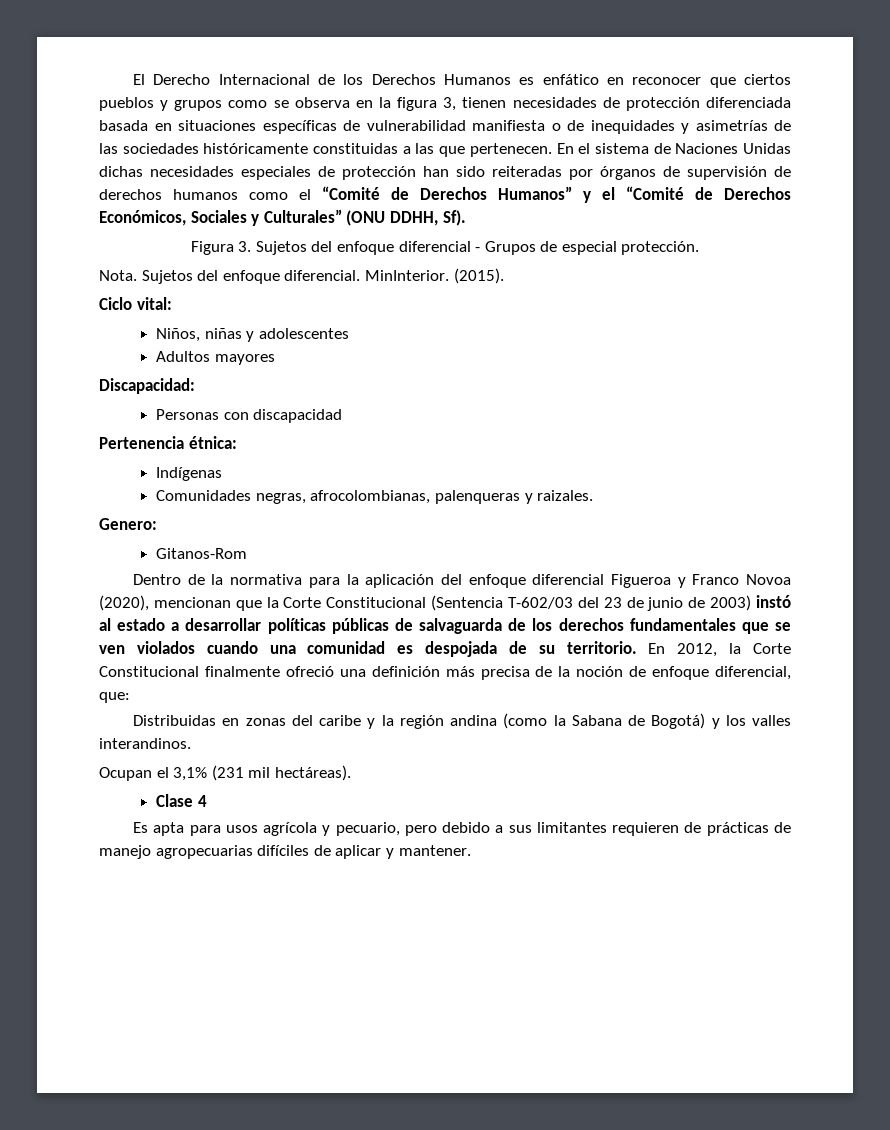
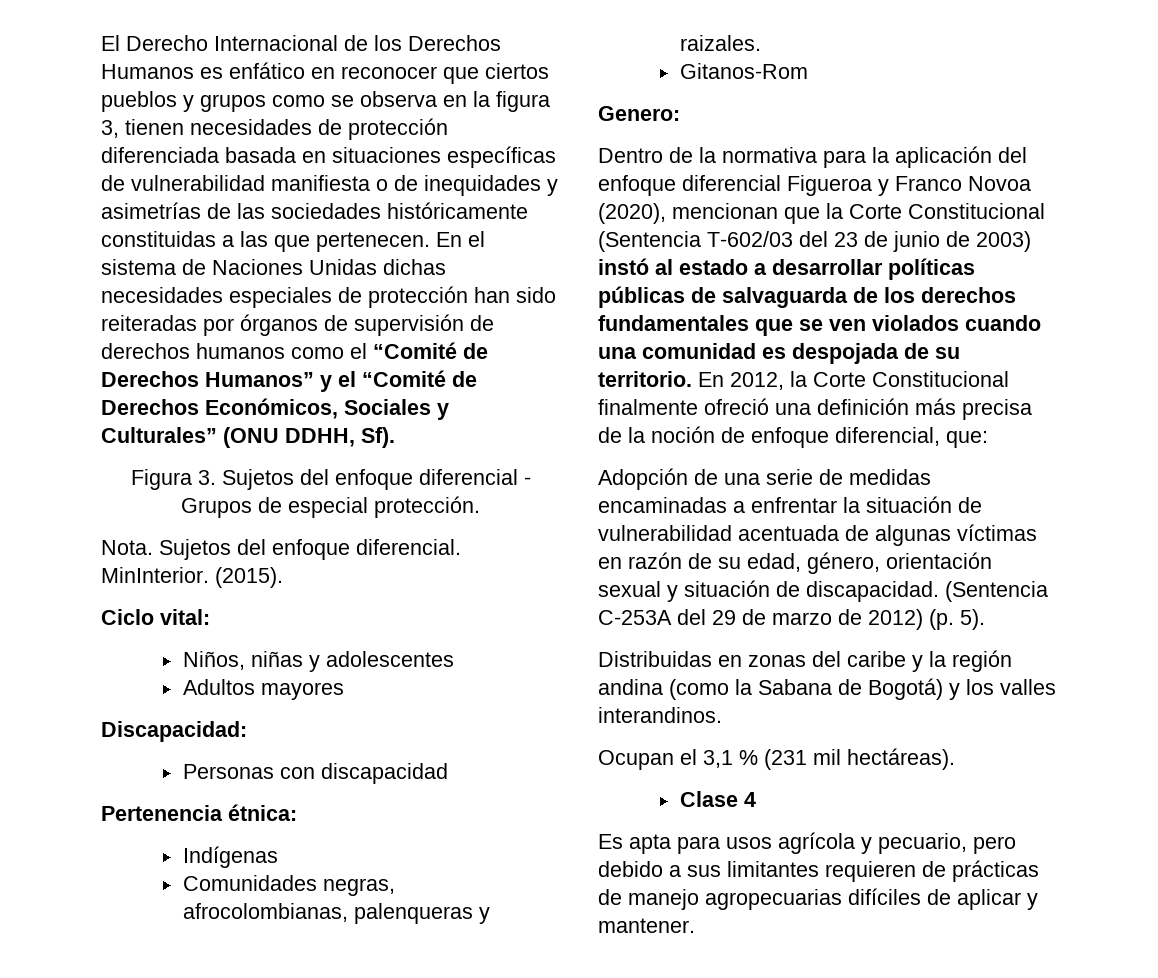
+ Gitanos-Rom
- Gitanos-Rom
+ Adopción de una serie de medidas encaminadas a enfrentar la situación de vulnerabilidad acentuada de algunas víctimas en razón de su edad, género, orientación sexual y situación de discapacidad. (Sentencia C-253A del 29 de marzo de 2012) (p. 5).
- Ocupan el 3,1% (231 mil hectáreas).
+ Ocupan el 3,1 % (231 mil hectáreas).

